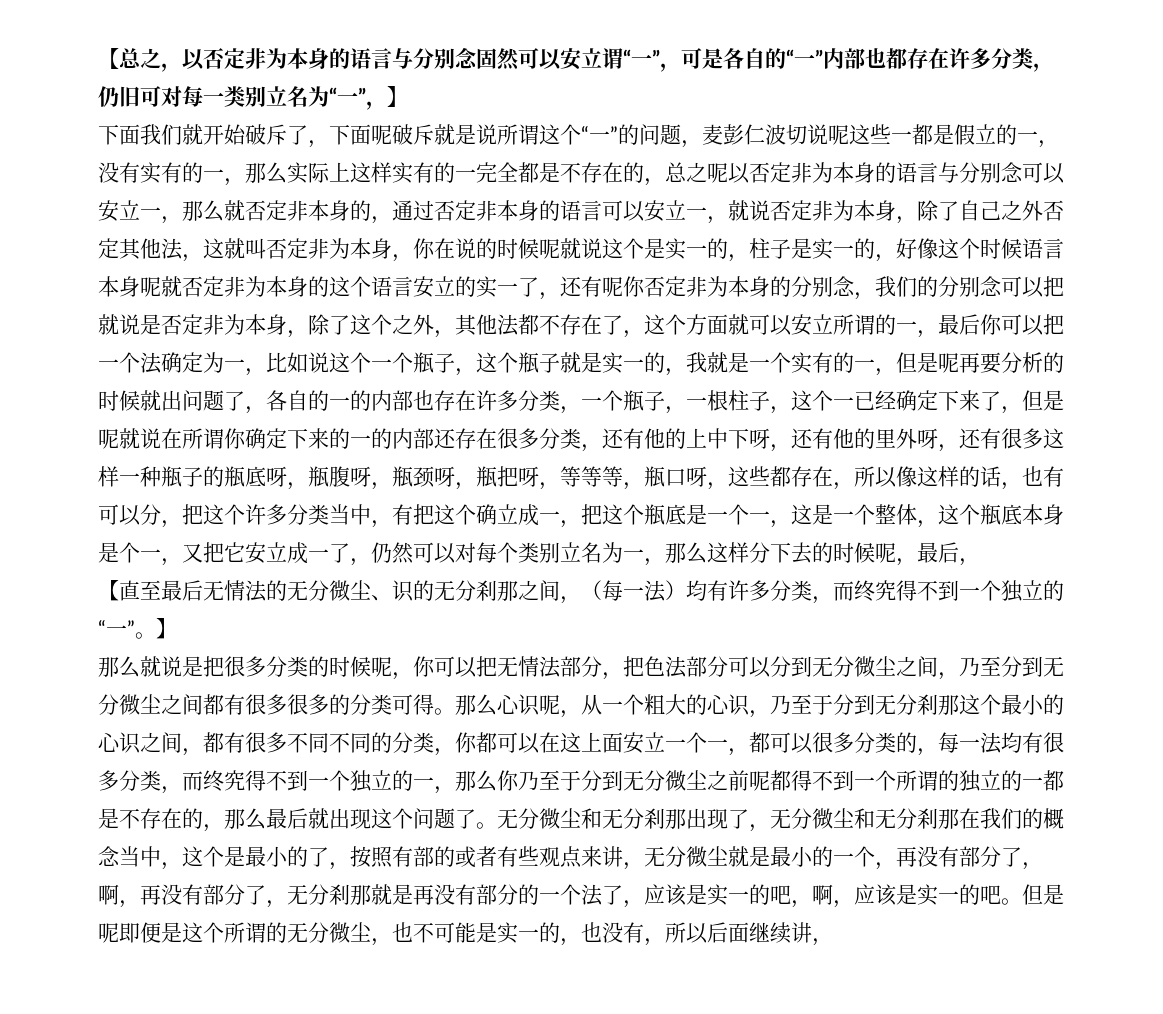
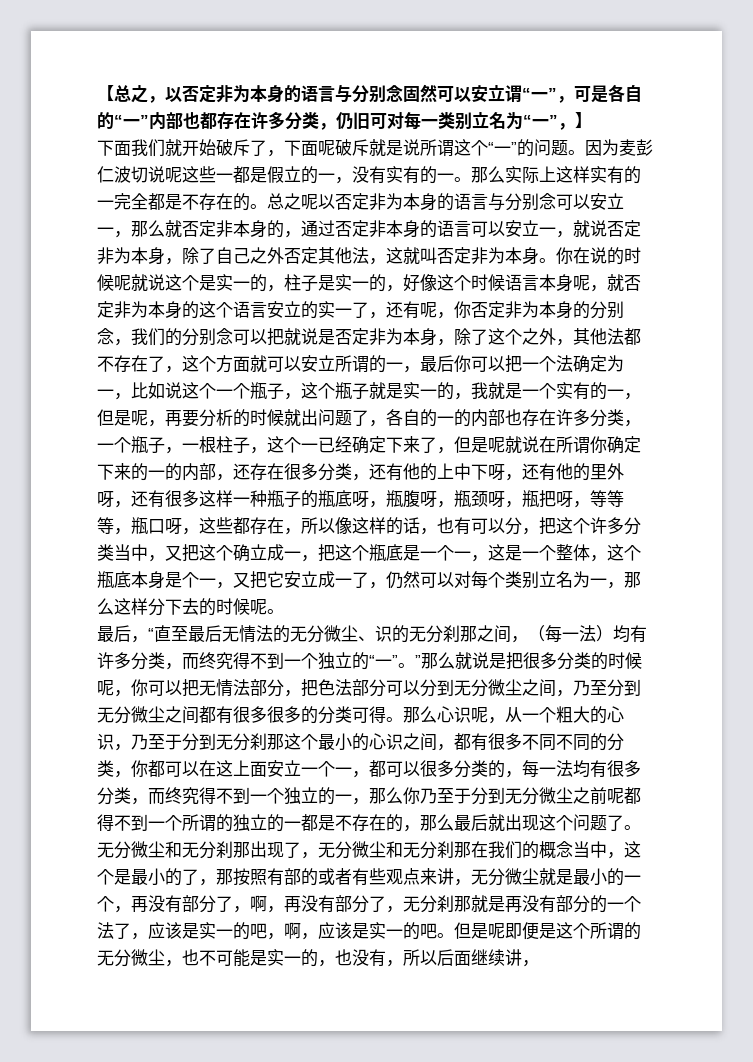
- 下面我们就开始破斥了，下面呢破斥就是说所谓这个“一”的问题，麦彭仁波切说呢这些一都是假立的一，没有实有的一，那么实际上这样实有的一完全都是不存在的，总之呢以否定非为本身的语言与分别念可以安立一，那么就否定非本身的，通过否定非本身的语言可以安立一，就说否定非为本身，除了自己之外否定其他法，这就叫否定非为本身，你在说的时候呢就说这个是实一的，柱子是实一的，好像这个时候语言本身呢就否定非为本身的这个语言安立的实一了，还有呢你否定非为本身的分别念，我们的分别念可以把就说是否定非为本身，除了这个之外，其他法都不存在了，这个方面就可以安立所谓的一，最后你可以把一个法确定为一，比如说这个一个瓶子，这个瓶子就是实一的，我就是一个实有的一，但是呢再要分析的时候就出问题了，各自的一的内部也存在许多分类，一个瓶子，一根柱子，这个一已经确定下来了，但是呢就说在所谓你确定下来的一的内部还存在很多分类，还有他的上中下呀，还有他的里外呀，还有很多这样一种瓶子的瓶底呀，瓶腹呀，瓶颈呀，瓶把呀，等等等，瓶口呀，这些都存在，所以像这样的话，也有可以分，把这个许多分类当中，有把这个确立成一，把这个瓶底是一个一，这是一个整体，这个瓶底本身是个一，又把它安立成一了，仍然可以对每个类别立名为一，那么这样分下去的时候呢，最后，
- 【直至最后无情法的无分微尘、识的无分刹那之间，（每一法）均有许多分类，而终究得不到一个独立的“一”。】
- 那么就说是把很多分类的时候呢，你可以把无情法部分，把色法部分可以分到无分微尘之间，乃至分到无分微尘之间都有很多很多的分类可得。
+ 下面我们就开始破斥了，下面呢破斥就是说所谓这个“一”的问题。因为麦彭仁波切说呢这些一都是假立的一，没有实有的一。那么实际上这样实有的一完全都是不存在的。总之呢以否定非为本身的语言与分别念可以安立一，那么就否定非本身的，通过否定非本身的语言可以安立一，就说否定非为本身，除了自己之外否定其他法，这就叫否定非为本身。你在说的时候呢就说这个是实一的，柱子是实一的，好像这个时候语言本身呢，就否定非为本身的这个语言安立的实一了，还有呢，你否定非为本身的分别念，我们的分别念可以把就说是否定非为本身，除了这个之外，其他法都不存在了，这个方面就可以安立所谓的一，最后你可以把一个法确定为一，比如说这个一个瓶子，这个瓶子就是实一的，我就是一个实有的一，但是呢，再要分析的时候就出问题了，各自的一的内部也存在许多分类，一个瓶子，一根柱子，这个一已经确定下来了，但是呢就说在所谓你确定下来的一的内部，还存在很多分类，还有他的上中下呀，还有他的里外呀，还有很多这样一种瓶子的瓶底呀，瓶腹呀，瓶颈呀，瓶把呀，等等等，瓶口呀，这些都存在，所以像这样的话，也有可以分，把这个许多分类当中，又把这个确立成一，把这个瓶底是一个一，这是一个整体，这个瓶底本身是个一，又把它安立成一了，仍然可以对每个类别立名为一，那么这样分下去的时候呢。
+ 最后，“直至最后无情法的无分微尘、识的无分刹那之间，（每一法）均有许多分类，而终究得不到一个独立的“一”。”那么就说是把很多分类的时候呢，你可以把无情法部分，把色法部分可以分到无分微尘之间，乃至分到无分微尘之间都有很多很多的分类可得。
- 无分微尘和无分刹那出现了，无分微尘和无分刹那在我们的概念当中，这个是最小的了，按照有部的或者有些观点来讲，无分微尘就是最小的一个，再没有部分了，啊，再没有部分了，无分刹那就是再没有部分的一个法了，应该是实一的吧，啊，应该是实一的吧。
+ 无分微尘和无分刹那出现了，无分微尘和无分刹那在我们的概念当中，这个是最小的了，那按照有部的或者有些观点来讲，无分微尘就是最小的一个，再没有部分了，啊，再没有部分了，无分刹那就是再没有部分的一个法了，应该是实一的吧，啊，应该是实一的吧。

